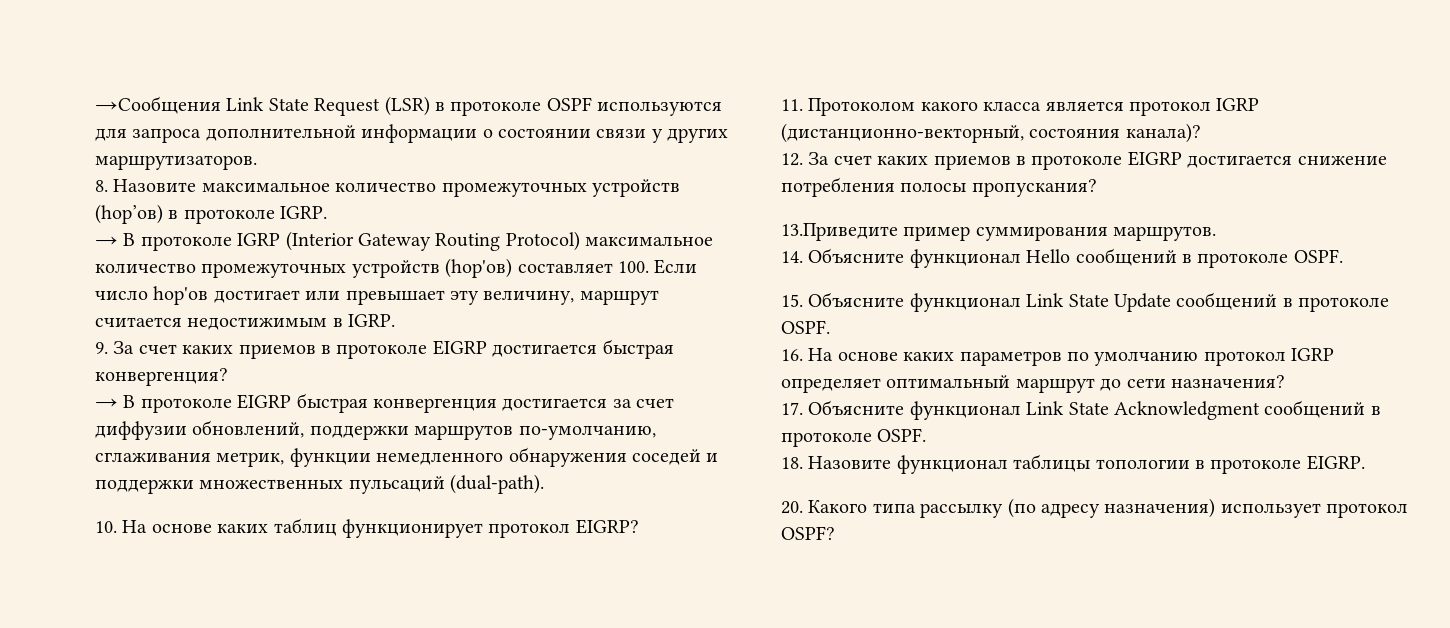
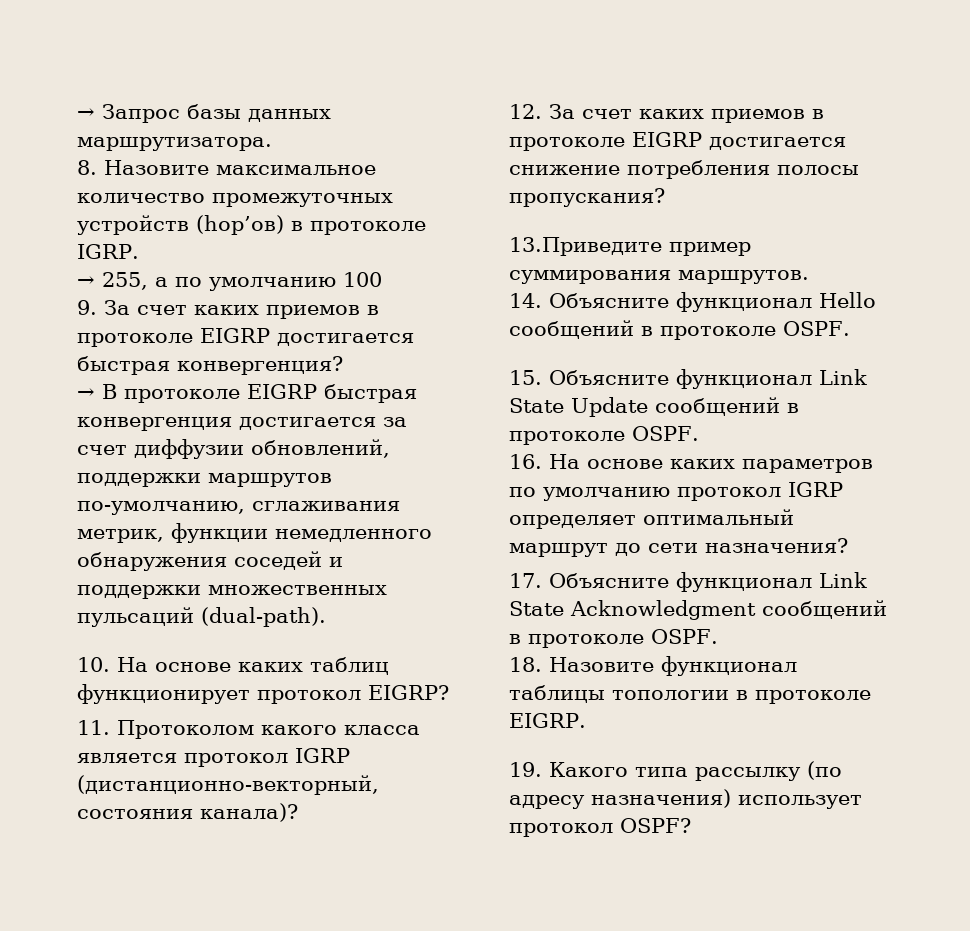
- →Сообщения Link State Request (LSR) в протоколе OSPF используются для запроса дополнительной информации о состоянии связи у других маршрутизаторов.
+ → Запрос базы данных маршрутизатора.
- → В протоколе IGRP (Interior Gateway Routing Protocol) максимальное количество промежуточных устройств (hop'ов) составляет 100. Если число hop'ов достигает или превышает эту величину, маршрут считается недостижимым в IGRP.
+ → 255, а по умолчанию 100
- 20. Какого типа рассылку (по адресу назначения) использует протокол OSPF?
+ 19. Какого типа рассылку (по адресу назначения) использует протокол OSPF?

